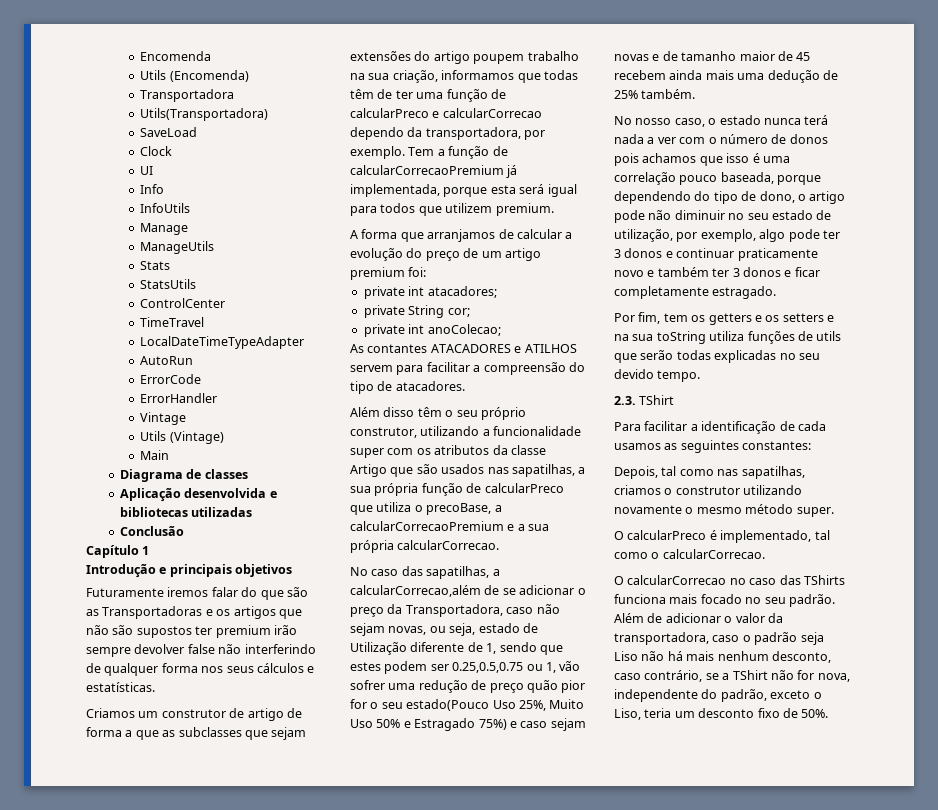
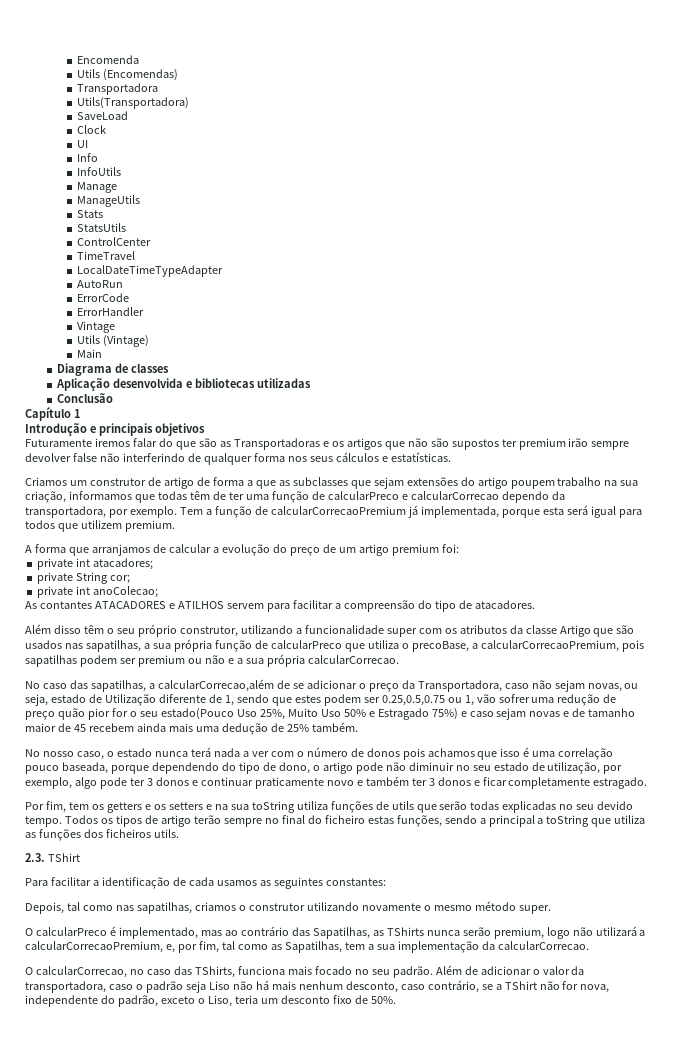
- Utils (Encomenda)
+ Utils (Encomendas)
- Além disso têm o seu próprio construtor, utilizando a funcionalidade super com os atributos da classe Artigo que são usados nas sapatilhas, a sua própria função de calcularPreco que utiliza o precoBase, a calcularCorrecaoPremium e a sua própria calcularCorrecao.
+ Além disso têm o seu próprio construtor, utilizando a funcionalidade super com os atributos da classe Artigo que são usados nas sapatilhas, a sua própria função de calcularPreco que utiliza o precoBase, a calcularCorrecaoPremium, pois sapatilhas podem ser premium ou não e a sua própria calcularCorrecao.
+ Todos os tipos de artigo terão sempre no final do ficheiro estas funções, sendo a principal a toString que utiliza as funções dos ficheiros utils.
- O calcularPreco é implementado, tal como o calcularCorrecao.
+ O calcularPreco é implementado, mas ao contrário das Sapatilhas, as TShirts nunca serão premium, logo não utilizará a calcularCorrecaoPremium, e, por fim, tal como as Sapatilhas, tem a sua implementação da calcularCorrecao.
- O calcularCorrecao no caso das TShirts funciona mais focado no seu padrão.
+ O calcularCorrecao, no caso das TShirts, funciona mais focado no seu padrão.

